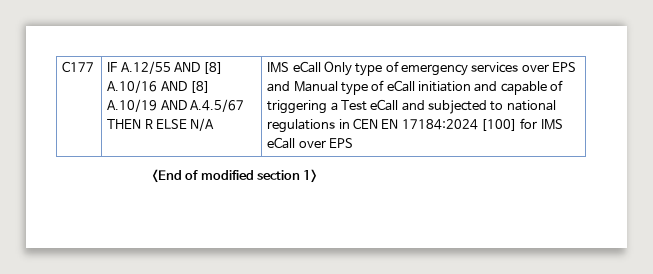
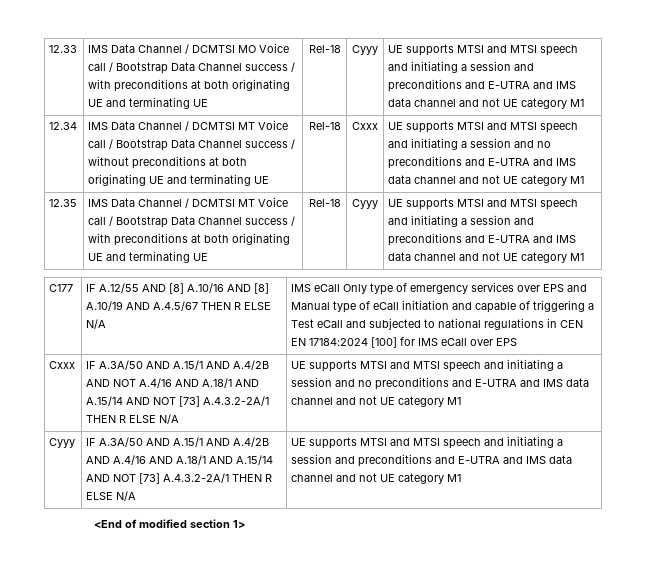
+ 12.33 | IMS Data Channel / DCMTSI MO Voice call / Bootstrap Data Channel success / with preconditions at both originating UE and terminating UE | Rel-18 | Cyyy | UE supports MTSI and MTSI speech and initiating a session and preconditions and E-UTRA and IMS data channel and not UE category M1
+ 12.34 | IMS Data Channel / DCMTSI MT Voice call / Bootstrap Data Channel success / without preconditions at both originating UE and terminating UE | Rel-18 | Cxxx | UE supports MTSI and MTSI speech and initiating a session and no preconditions and E-UTRA and IMS data channel and not UE category M1
+ 12.35 | IMS Data Channel / DCMTSI MT Voice call / Bootstrap Data Channel success / with preconditions at both originating UE and terminating UE | Rel-18 | Cyyy | UE supports MTSI and MTSI speech and initiating a session and preconditions and E-UTRA and IMS data channel and not UE category M1
+ Cxxx | IF A.3A/50 AND A.15/1 AND A.4/2B AND NOT A.4/16 AND A.18/1 AND A.15/14 AND NOT [73] A.4.3.2-2A/1 THEN R ELSE N/A | UE supports MTSI and MTSI speech and initiating a session and no preconditions and E-UTRA and IMS data channel and not UE category M1
+ Cyyy | IF A.3A/50 AND A.15/1 AND A.4/2B AND A.4/16 AND A.18/1 AND A.15/14 AND NOT [73] A.4.3.2-2A/1 THEN R ELSE N/A | UE supports MTSI and MTSI speech and initiating a session and preconditions and E-UTRA and IMS data channel and not UE category M1

